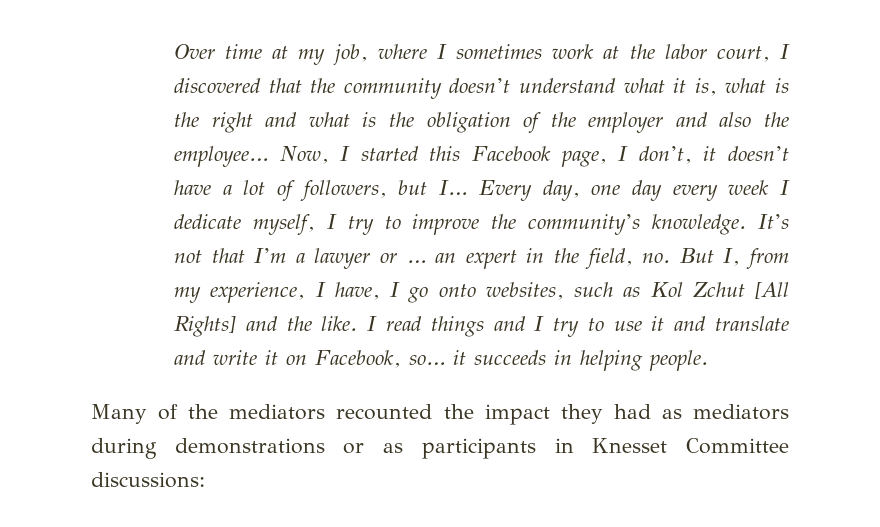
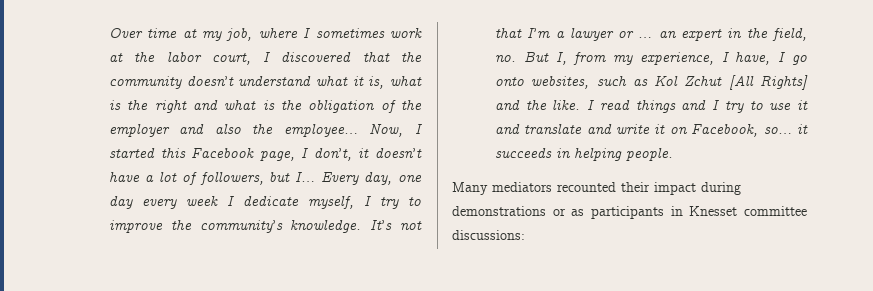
- Many of the mediators recounted the impact they had as mediators during demonstrations or as participants in Knesset Committee discussions:
+ Many mediators recounted their impact during demonstrations or as participants in Knesset committee discussions:

